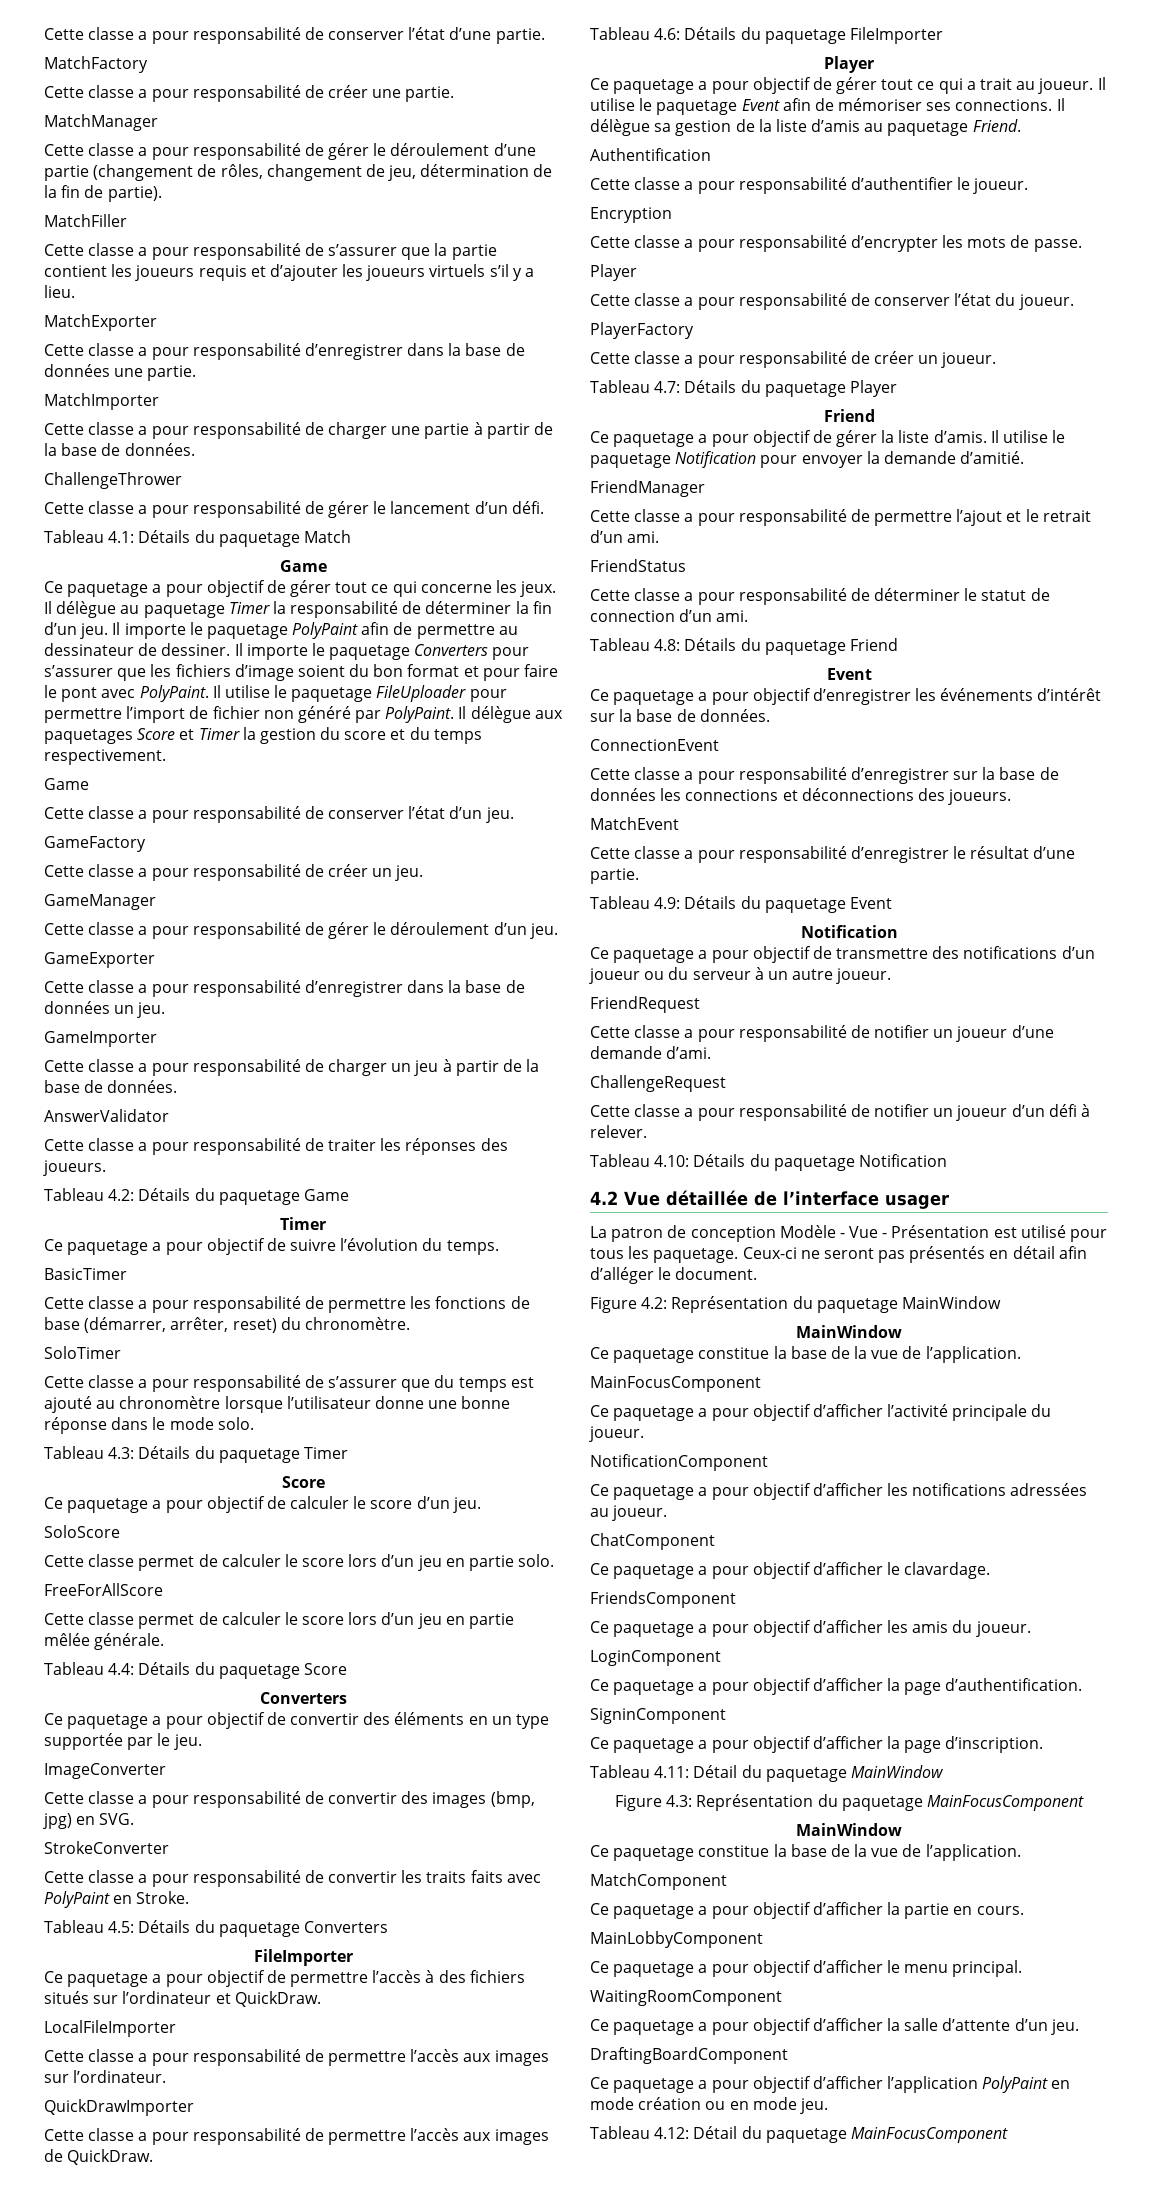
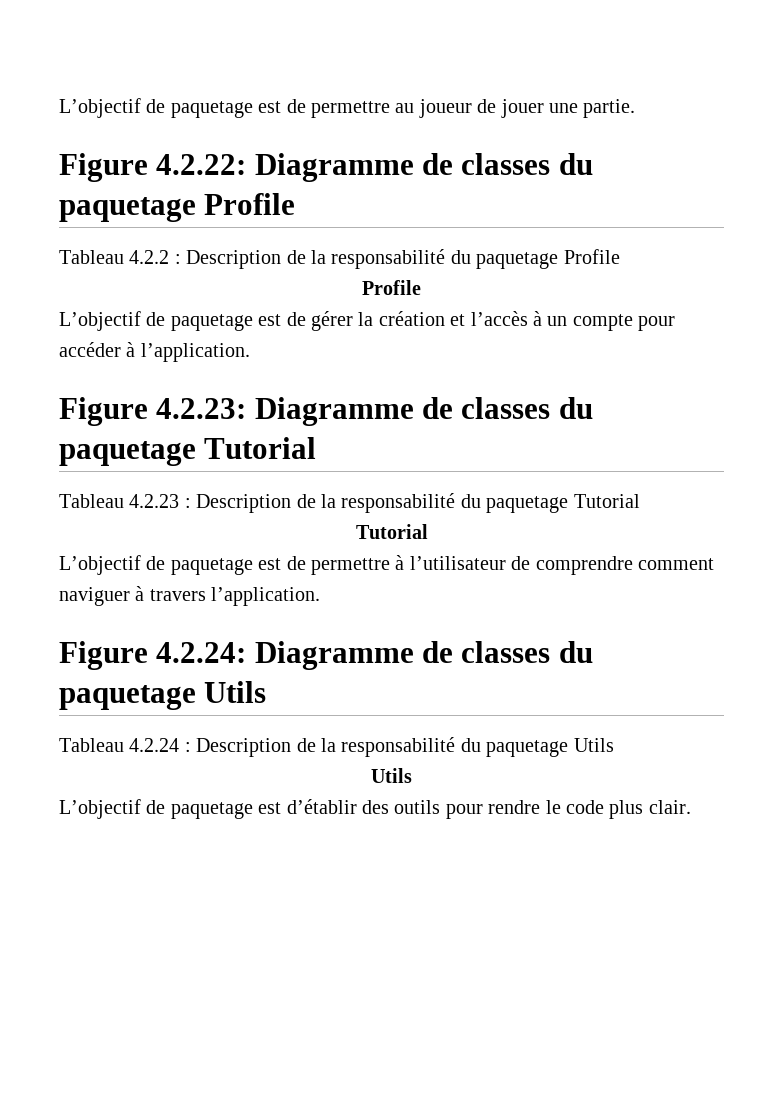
- Cette classe a pour responsabilité de conserver l’état d’une partie.
- MatchFactory
- Cette classe a pour responsabilité de créer une partie.
- MatchManager
- Cette classe a pour responsabilité de gérer le déroulement d’une partie (changement de rôles, changement de jeu, détermination de la fin de partie).
- MatchFiller
- Cette classe a pour responsabilité de s’assurer que la partie contient les joueurs requis et d’ajouter les joueurs virtuels s’il y a lieu.
- MatchExporter
- Cette classe a pour responsabilité d’enregistrer dans la base de données une partie.
- MatchImporter
- Cette classe a pour responsabilité de charger une partie à partir de la base de données.
- ChallengeThrower
- Cette classe a pour responsabilité de gérer le lancement d’un défi.
- Tableau 4.1: Détails du paquetage Match
- Game
- Ce paquetage a pour objectif de gérer tout ce qui concerne les jeux. Il délègue au paquetage Timer la responsabilité de déterminer la fin d’un jeu. Il importe le paquetage PolyPaint afin de permettre au dessinateur de dessiner. Il importe le paquetage Converters pour s’assurer que les fichiers d’image soient du bon format et pour faire le pont avec PolyPaint. Il utilise le paquetage FileUploader pour permettre l’import de fichier non généré par PolyPaint. Il délègue aux paquetages Score et Timer la gestion du score et du temps respectivement.
- Game
- Cette classe a pour responsabilité de conserver l’état d’un jeu.
- GameFactory
- Cette classe a pour responsabilité de créer un jeu.
- GameManager
- Cette classe a pour responsabilité de gérer le déroulement d’un jeu.
- GameExporter
- Cette classe a pour responsabilité d’enregistrer dans la base de données un jeu.
- GameImporter
- Cette classe a pour responsabilité de charger un jeu à partir de la base de données.
- AnswerValidator
- Cette classe a pour responsabilité de traiter les réponses des joueurs.
- Tableau 4.2: Détails du paquetage Game
- Timer
- Ce paquetage a pour objectif de suivre l’évolution du temps.
- BasicTimer
- Cette classe a pour responsabilité de permettre les fonctions de base (démarrer, arrêter, reset) du chronomètre.
- SoloTimer
- Cette classe a pour responsabilité de s’assurer que du temps est ajouté au chronomètre lorsque l’utilisateur donne une bonne réponse dans le mode solo.
- Tableau 4.3: Détails du paquetage Timer
- Score
- Ce paquetage a pour objectif de calculer le score d’un jeu.
- SoloScore
- Cette classe permet de calculer le score lors d’un jeu en partie solo.
- FreeForAllScore
- Cette classe permet de calculer le score lors d’un jeu en partie mêlée générale.
- Tableau 4.4: Détails du paquetage Score
- Converters
- Ce paquetage a pour objectif de convertir des éléments en un type supportée par le jeu.
- ImageConverter
- Cette classe a pour responsabilité de convertir des images (bmp, jpg) en SVG.
- StrokeConverter
- Cette classe a pour responsabilité de convertir les traits faits avec PolyPaint en Stroke.
- Tableau 4.5: Détails du paquetage Converters
- FileImporter
- Ce paquetage a pour objectif de permettre l’accès à des fichiers situés sur l’ordinateur et QuickDraw.
- LocalFileImporter
- Cette classe a pour responsabilité de permettre l’accès aux images sur l’ordinateur.
- QuickDrawImporter
- Cette classe a pour responsabilité de permettre l’accès aux images de QuickDraw.
- Tableau 4.6: Détails du paquetage FileImporter
- Player
- Ce paquetage a pour objectif de gérer tout ce qui a trait au joueur. Il utilise le paquetage Event afin de mémoriser ses connections. Il délègue sa gestion de la liste d’amis au paquetage Friend.
- Authentification
- Cette classe a pour responsabilité d’authentifier le joueur.
- Encryption
- Cette classe a pour responsabilité d’encrypter les mots de passe.
- Player
- Cette classe a pour responsabilité de conserver l’état du joueur.
- PlayerFactory
- Cette classe a pour responsabilité de créer un joueur.
- Tableau 4.7: Détails du paquetage Player
- Friend
- Ce paquetage a pour objectif de gérer la liste d’amis. Il utilise le paquetage Notification pour envoyer la demande d’amitié.
- FriendManager
- Cette classe a pour responsabilité de permettre l’ajout et le retrait d’un ami.
- FriendStatus
- Cette classe a pour responsabilité de déterminer le statut de connection d’un ami.
- Tableau 4.8: Détails du paquetage Friend
- Event
- Ce paquetage a pour objectif d’enregistrer les événements d’intérêt sur la base de données.
- ConnectionEvent
- Cette classe a pour responsabilité d’enregistrer sur la base de données les connections et déconnections des joueurs.
- MatchEvent
- Cette classe a pour responsabilité d’enregistrer le résultat d’une partie.
- Tableau 4.9: Détails du paquetage Event
- Notification
- Ce paquetage a pour objectif de transmettre des notifications d’un joueur ou du serveur à un autre joueur.
- FriendRequest
- Cette classe a pour responsabilité de notifier un joueur d’une demande d’ami.
- ChallengeRequest
- Cette classe a pour responsabilité de notifier un joueur d’un défi à relever.
- Tableau 4.10: Détails du paquetage Notification
- 4.2 Vue détaillée de l’interface usager
- La patron de conception Modèle - Vue - Présentation est utilisé pour tous les paquetage. Ceux-ci ne seront pas présentés en détail afin d’alléger le document.
- Figure 4.2: Représentation du paquetage MainWindow
- MainWindow
- Ce paquetage constitue la base de la vue de l’application.
- MainFocusComponent
- Ce paquetage a pour objectif d’afficher l’activité principale du joueur.
- NotificationComponent
- Ce paquetage a pour objectif d’afficher les notifications adressées au joueur.
- ChatComponent
- Ce paquetage a pour objectif d’afficher le clavardage.
- FriendsComponent
- Ce paquetage a pour objectif d’afficher les amis du joueur.
- LoginComponent
- Ce paquetage a pour objectif d’afficher la page d’authentification.
- SigninComponent
- Ce paquetage a pour objectif d’afficher la page d’inscription.
- Tableau 4.11: Détail du paquetage MainWindow
- Figure 4.3: Représentation du paquetage MainFocusComponent
- MainWindow
- Ce paquetage constitue la base de la vue de l’application.
- MatchComponent
- Ce paquetage a pour objectif d’afficher la partie en cours.
- MainLobbyComponent
- Ce paquetage a pour objectif d’afficher le menu principal.
- WaitingRoomComponent
- Ce paquetage a pour objectif d’afficher la salle d’attente d’un jeu.
- DraftingBoardComponent
- Ce paquetage a pour objectif d’afficher l’application PolyPaint en mode création ou en mode jeu.
- Tableau 4.12: Détail du paquetage MainFocusComponent
+ L’objectif de paquetage est de permettre au joueur de jouer une partie.
+ Figure 4.2.22: Diagramme de classes du paquetage Profile
+ Tableau 4.2.2 : Description de la responsabilité du paquetage Profile
+ Profile
+ L’objectif de paquetage est de gérer la création et l’accès à un compte pour accéder à l’application.
+ Figure 4.2.23: Diagramme de classes du paquetage Tutorial
+ Tableau 4.2.23 : Description de la responsabilité du paquetage Tutorial
+ Tutorial
+ L’objectif de paquetage est de permettre à l’utilisateur de comprendre comment naviguer à travers l’application.
+ Figure 4.2.24: Diagramme de classes du paquetage Utils
+ Tableau 4.2.24 : Description de la responsabilité du paquetage Utils
+ Utils
+ L’objectif de paquetage est d’établir des outils pour rendre le code plus clair.

